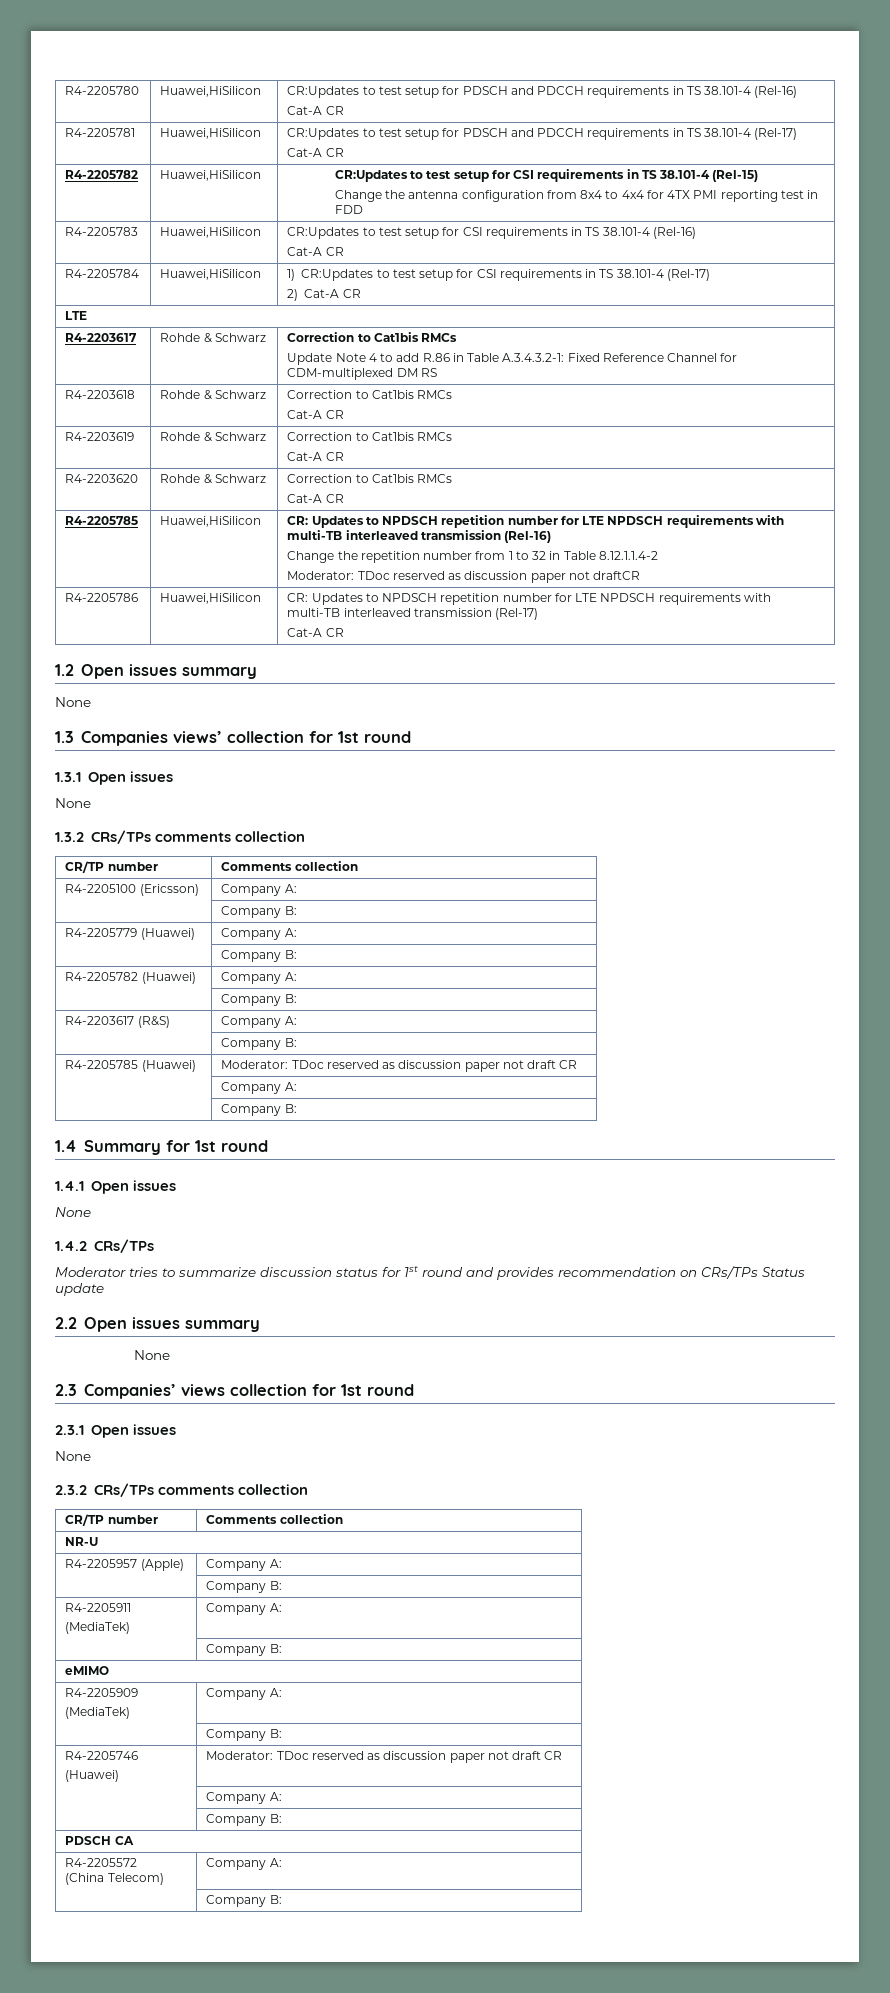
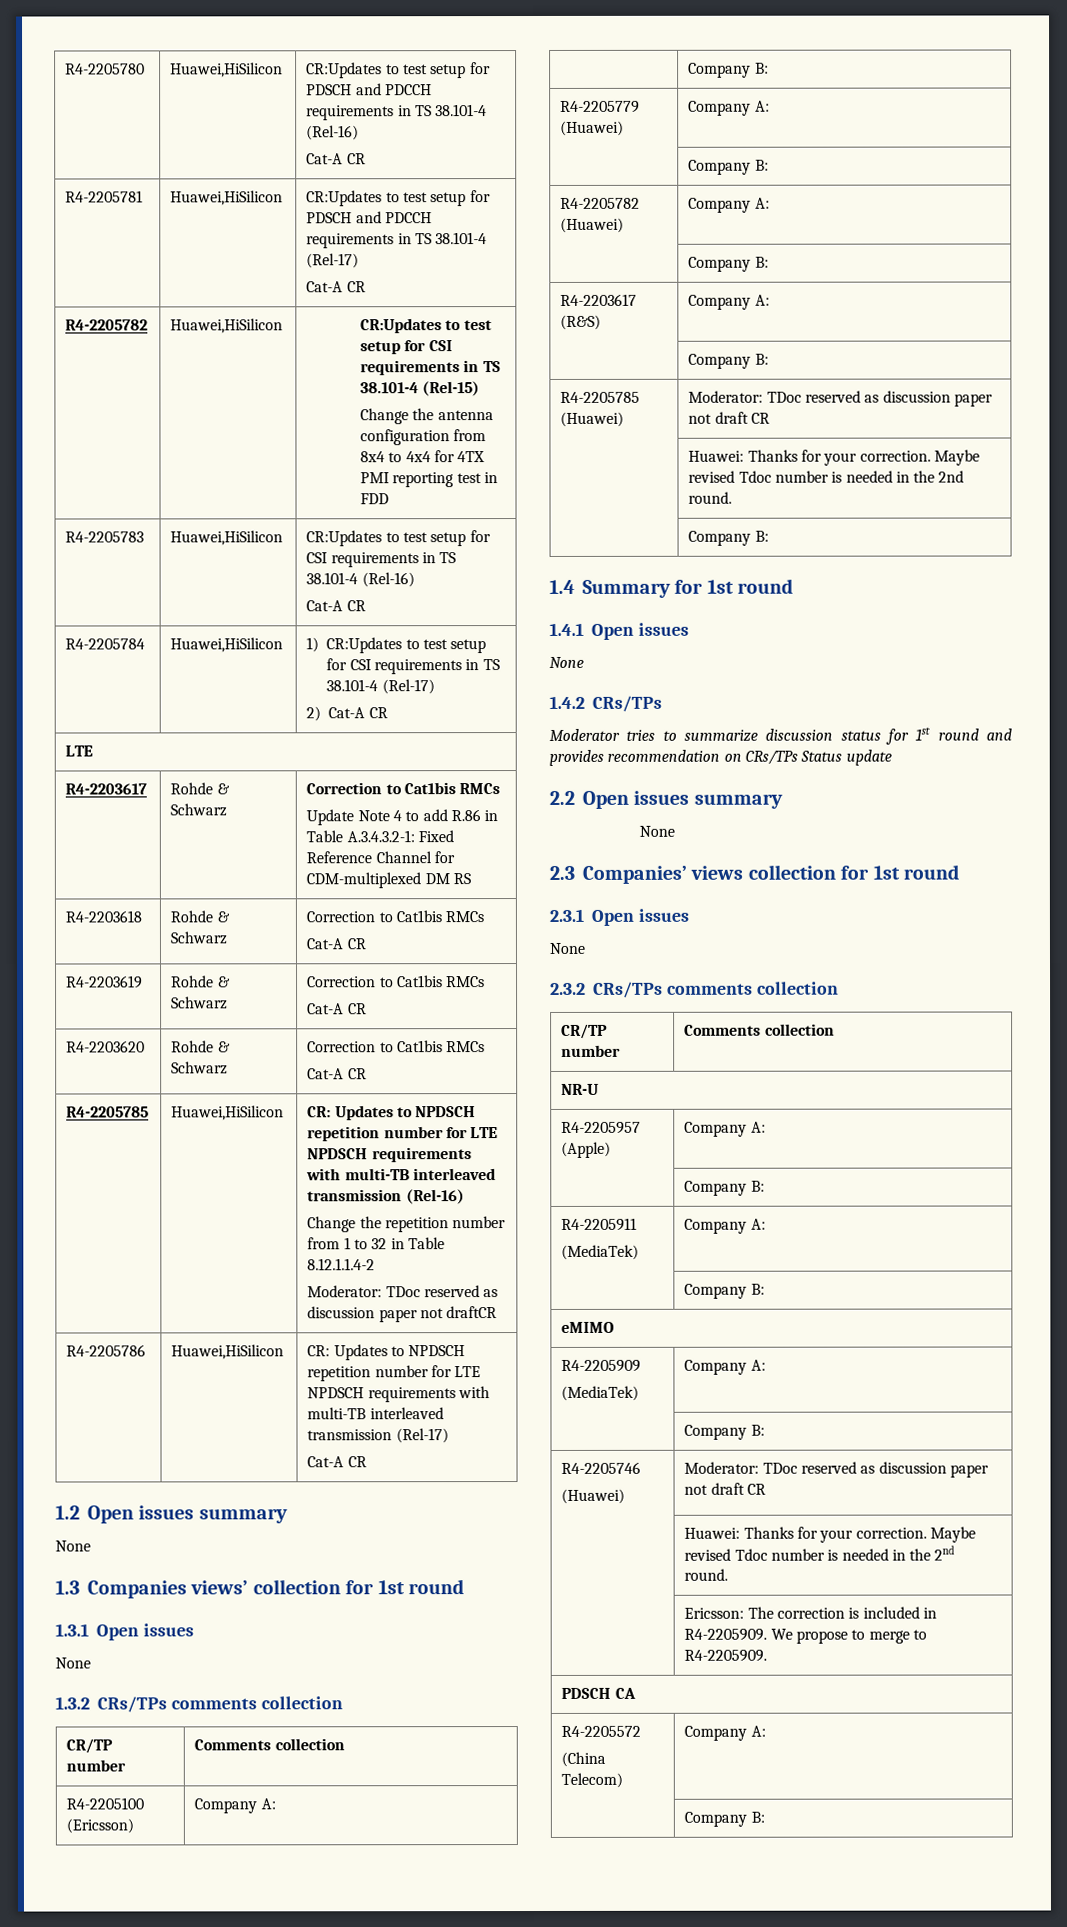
  R4-2205785 (Huawei) | Moderator: TDoc reserved as discussion paper not draft CR
- | Company A:
+ | Huawei: Thanks for your correction. Maybe revised Tdoc number is needed in the 2nd round.
  R4-2205746
  (Huawei) | Moderator: TDoc reserved as discussion paper not draft CR
- | Company A:
- | Company B:
+ | Huawei: Thanks for your correction. Maybe revised Tdoc number is needed in the 2nd round.
+ | Ericsson: The correction is included in R4-2205909. We propose to merge to R4-2205909.

